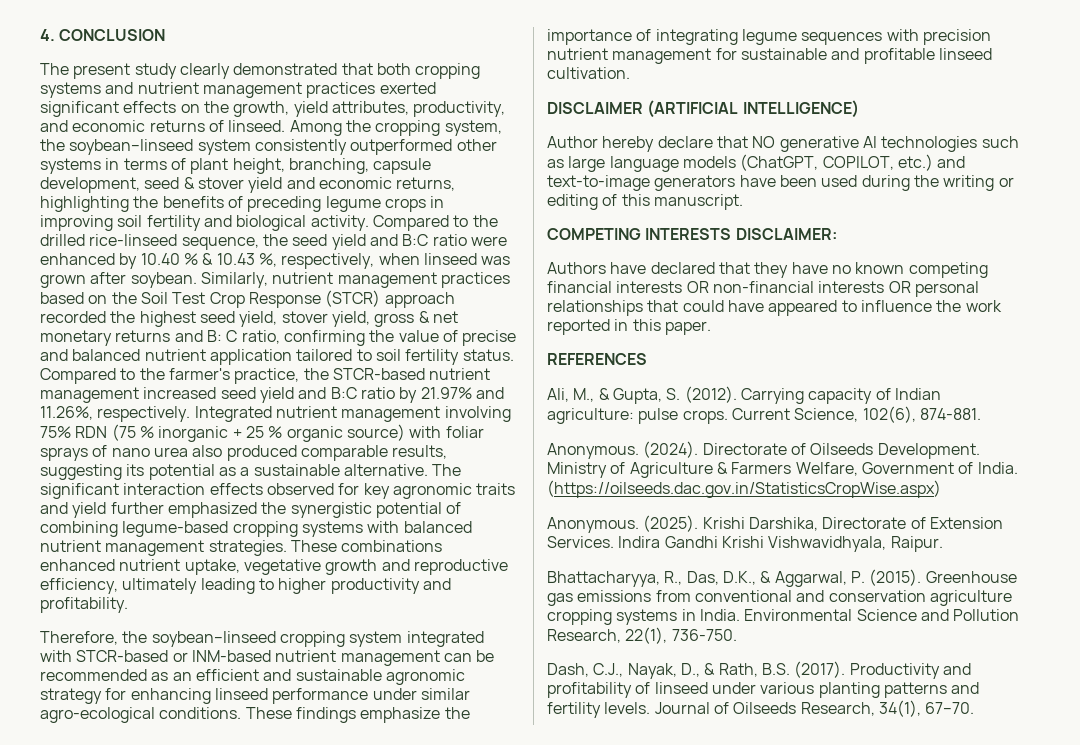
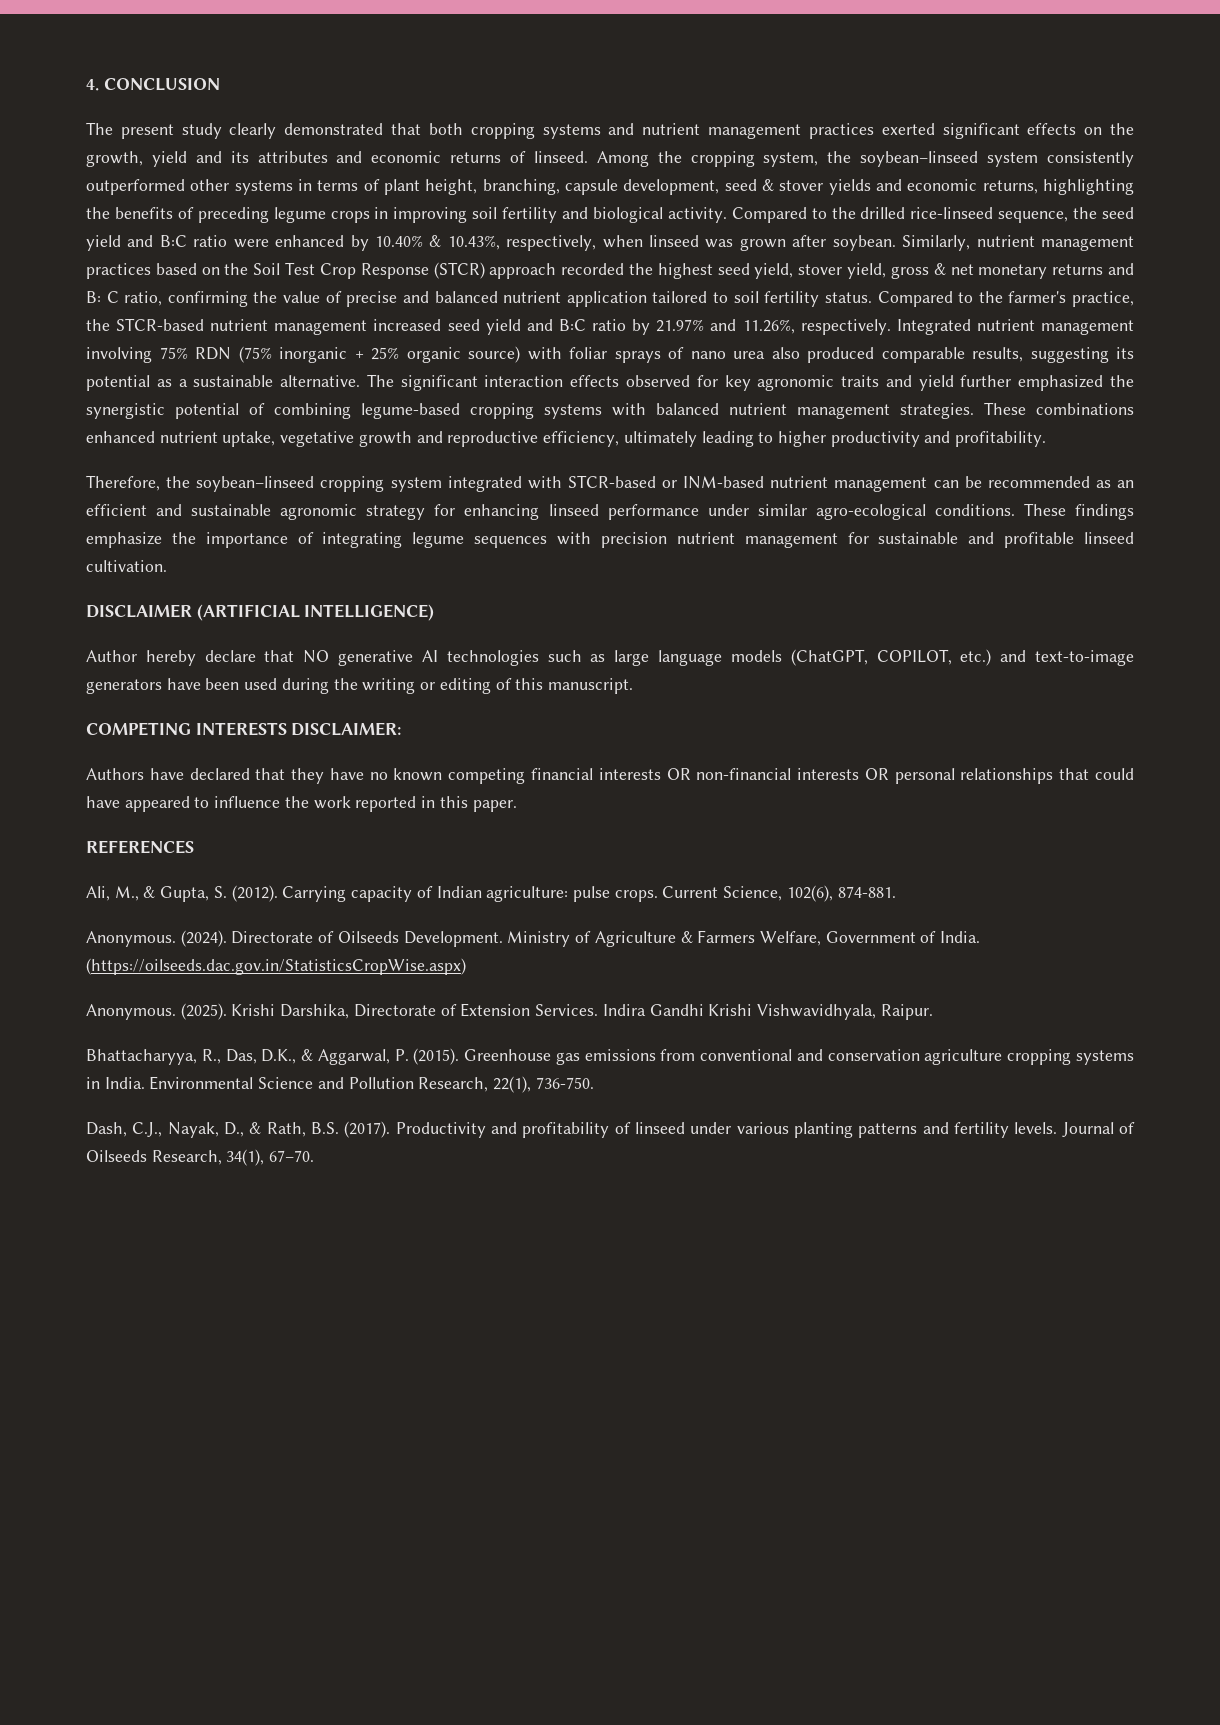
- The present study clearly demonstrated that both cropping systems and nutrient management practices exerted significant effects on the growth, yield attributes, productivity, and economic returns of linseed.
+ The present study clearly demonstrated that both cropping systems and nutrient management practices exerted significant effects on the growth, yield and its attributes and economic returns of linseed.
- Among the cropping system, the soybean–linseed system consistently outperformed other systems in terms of plant height, branching, capsule development, seed & stover yield and economic returns, highlighting the benefits of preceding legume crops in improving soil fertility and biological activity.
+ Among the cropping system, the soybean–linseed system consistently outperformed other systems in terms of plant height, branching, capsule development, seed & stover yields and economic returns, highlighting the benefits of preceding legume crops in improving soil fertility and biological activity.
- Compared to the drilled rice-linseed sequence, the seed yield and B:C ratio were enhanced by 10.40 % & 10.43 %, respectively, when linseed was grown after soybean.
+ Compared to the drilled rice-linseed sequence, the seed yield and B:C ratio were enhanced by 10.40% & 10.43%, respectively, when linseed was grown after soybean.
- Integrated nutrient management involving 75% RDN (75 % inorganic + 25 % organic source) with foliar sprays of nano urea also produced comparable results, suggesting its potential as a sustainable alternative.
+ Integrated nutrient management involving 75% RDN (75% inorganic + 25% organic source) with foliar sprays of nano urea also produced comparable results, suggesting its potential as a sustainable alternative.

